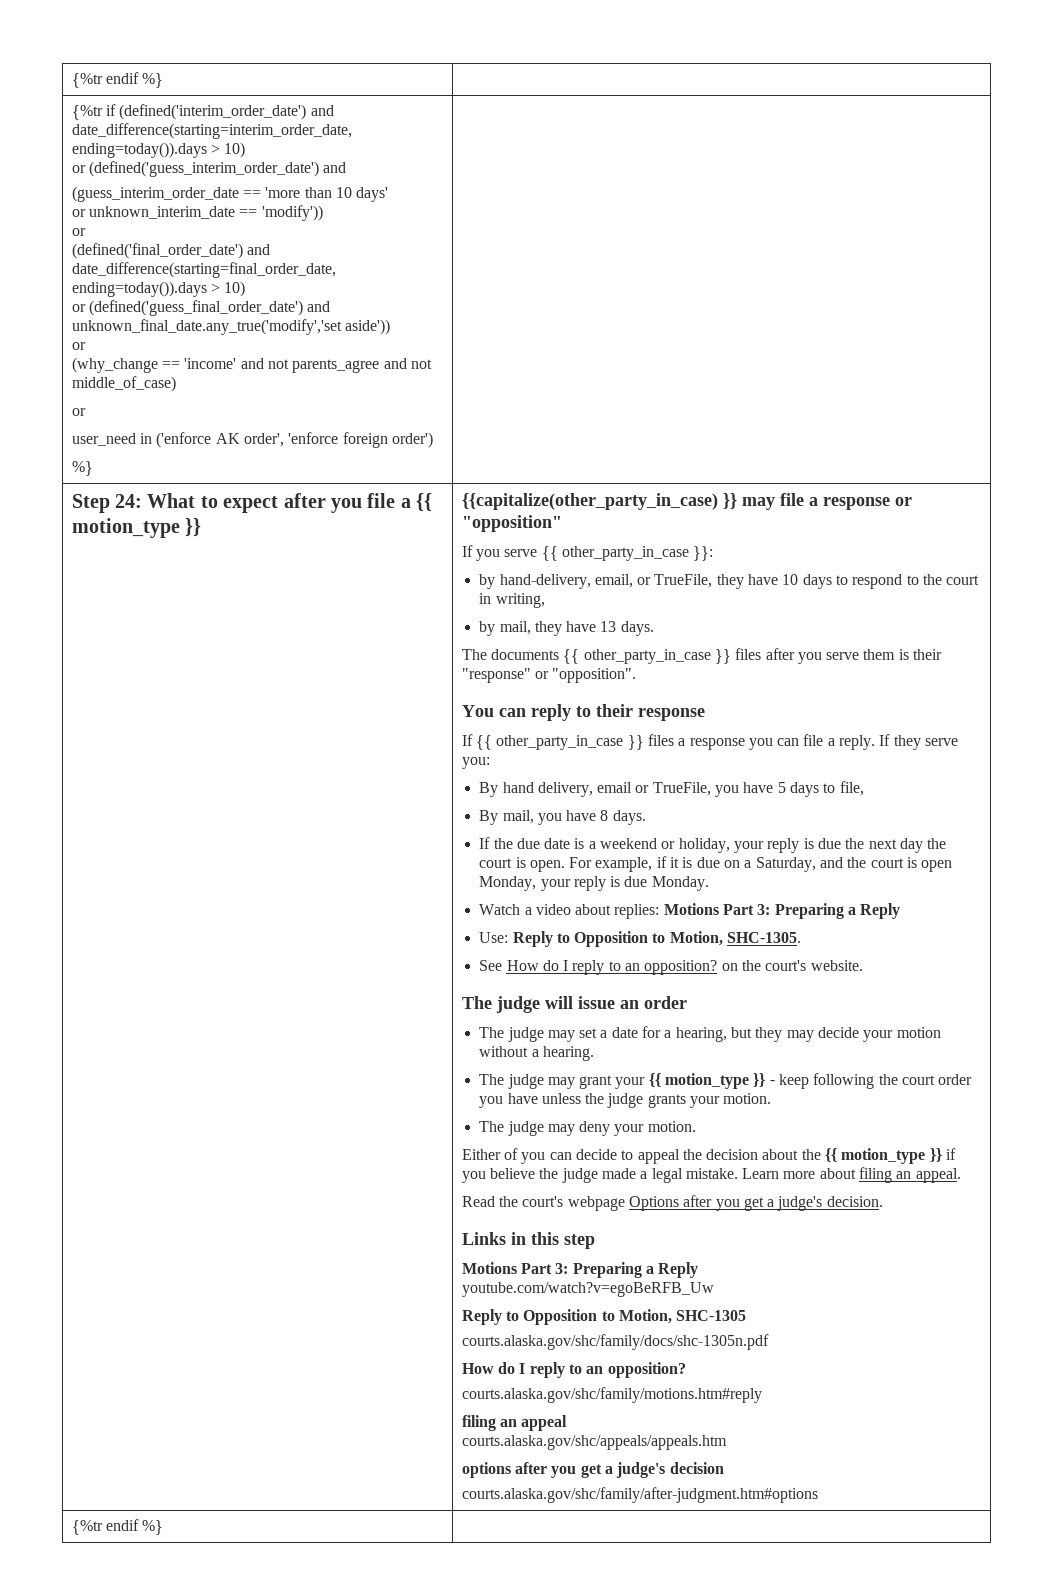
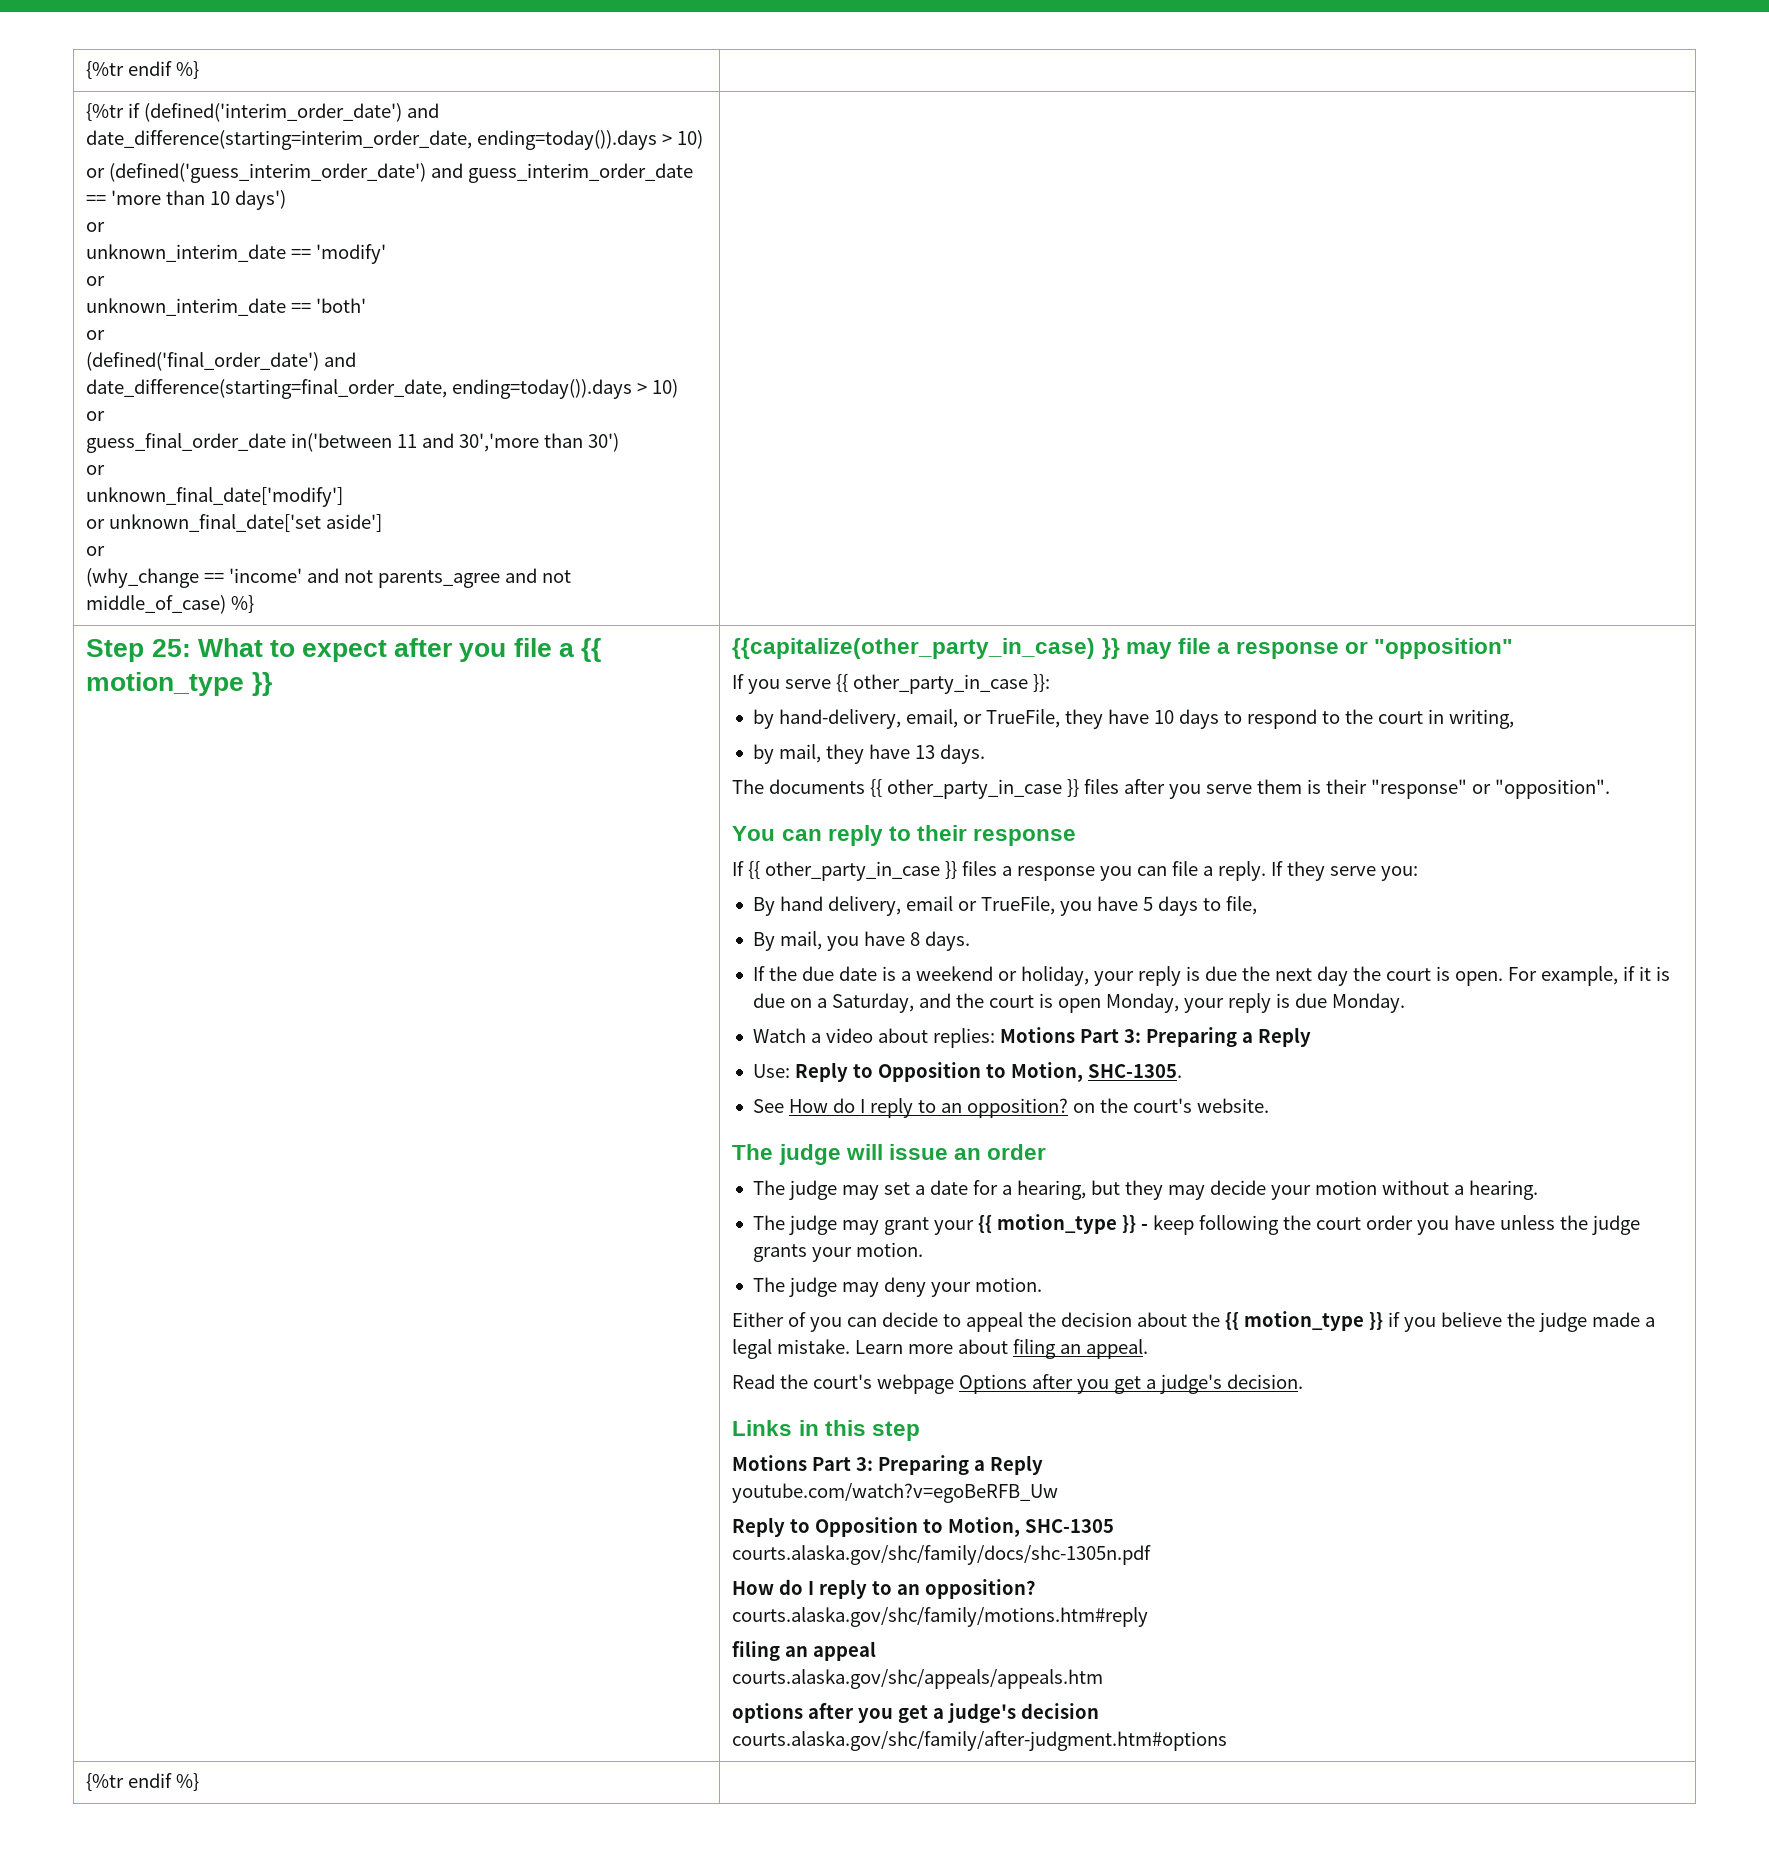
- or (defined('guess_interim_order_date') and
- (guess_interim_order_date == 'more than 10 days'
- or unknown_interim_date == 'modify'))
+ or (defined('guess_interim_order_date') and guess_interim_order_date == 'more than 10 days')
+ or
+ unknown_interim_date == 'modify'
+ or
+ unknown_interim_date == 'both'
  (defined('final_order_date') and date_difference(starting=final_order_date, ending=today()).days > 10)
- or (defined('guess_final_order_date') and unknown_final_date.any_true('modify','set aside'))
+ or
+ guess_final_order_date in('between 11 and 30','more than 30')
+ or
+ unknown_final_date['modify']
+ or unknown_final_date['set aside']
- (why_change == 'income' and not parents_agree and not middle_of_case)
- or
- user_need in ('enforce AK order', 'enforce foreign order')
- %}
+ (why_change == 'income' and not parents_agree and not middle_of_case) %}
- Step 24: What to expect after you file a {{ motion_type }}
+ Step 25: What to expect after you file a {{ motion_type }}

